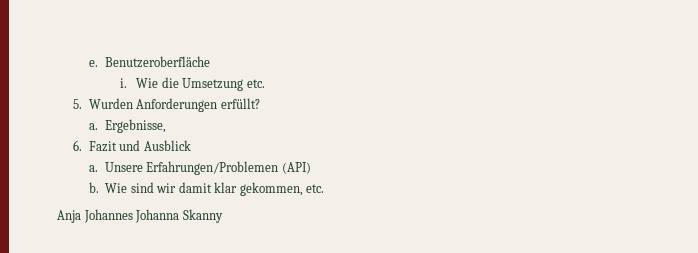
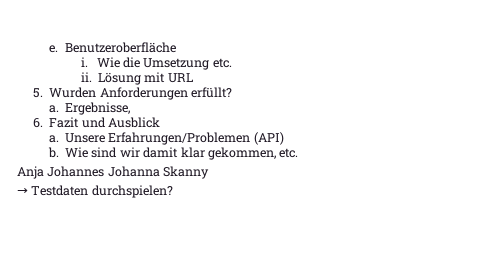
+ ii. Lösung mit URL
+ → Testdaten durchspielen?

